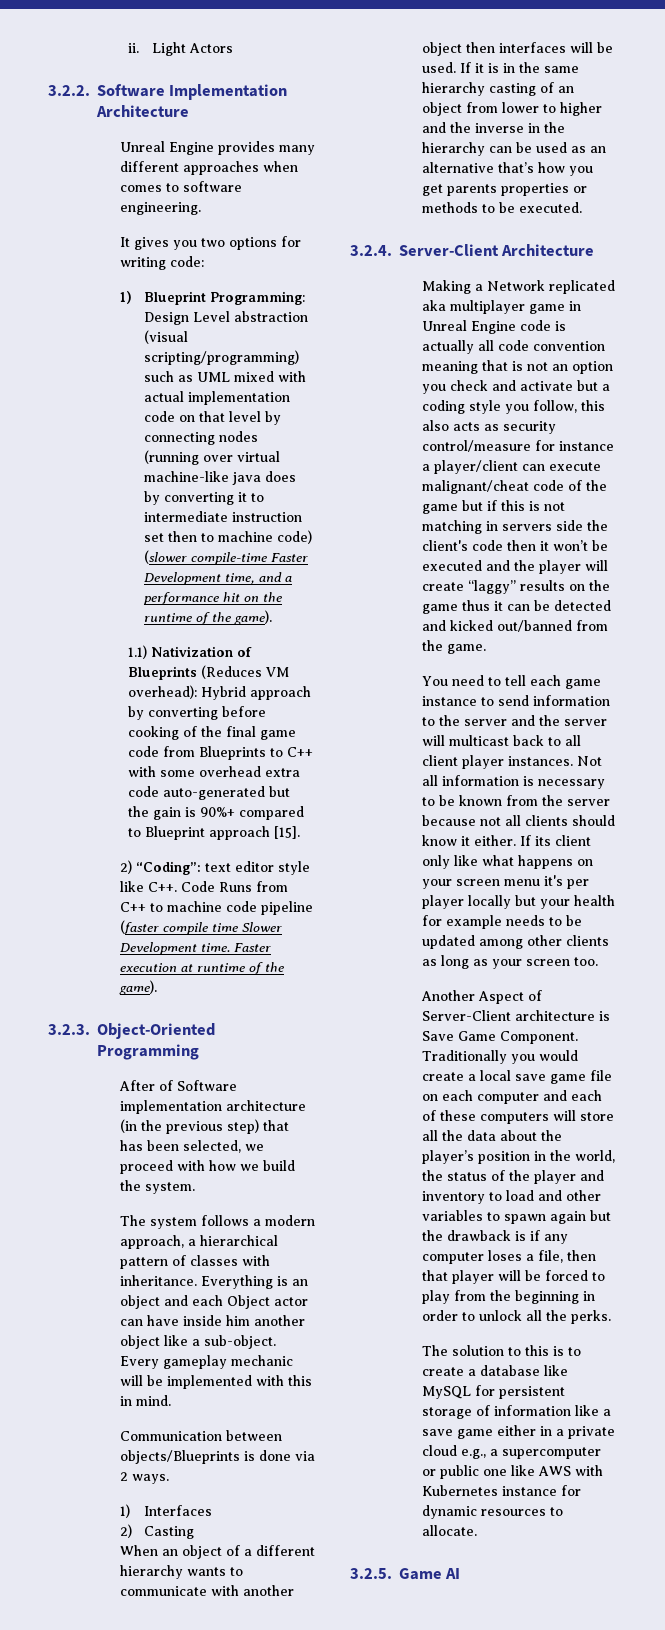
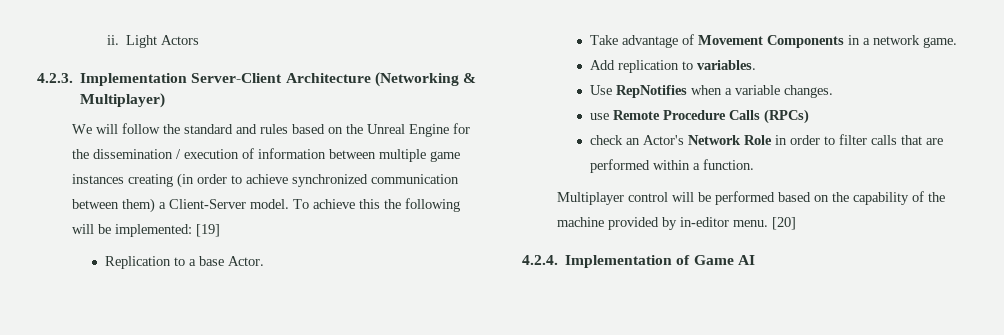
- 3.2.2. Software Implementation Architecture
- Unreal Engine provides many different approaches when comes to software engineering.
- It gives you two options for writing code:
- 1) Blueprint Programming: Design Level abstraction (visual scripting/programming) such as UML mixed with actual implementation code on that level by connecting nodes (running over virtual machine-like java does by converting it to intermediate instruction set then to machine code) (slower compile-time Faster Development time, and a performance hit on the runtime of the game).
- 1.1) Nativization of Blueprints (Reduces VM overhead): Hybrid approach by converting before cooking of the final game code from Blueprints to C++ with some overhead extra code auto-generated but the gain is 90%+ compared to Blueprint approach [15].
- 2) “Coding”: text editor style like C++. Code Runs from C++ to machine code pipeline (faster compile time Slower Development time. Faster execution at runtime of the game).
- 3.2.3. Object-Oriented Programming
- After of Software implementation architecture (in the previous step) that has been selected, we proceed with how we build the system.
- The system follows a modern approach, a hierarchical pattern of classes with inheritance. Everything is an object and each Object actor can have inside him another object like a sub-object. Every gameplay mechanic will be implemented with this in mind.
- Communication between objects/Blueprints is done via 2 ways.
- 1) Interfaces
- 2) Casting
- When an object of a different hierarchy wants to communicate with another object then interfaces will be used. If it is in the same hierarchy casting of an object from lower to higher and the inverse in the hierarchy can be used as an alternative that’s how you get parents properties or methods to be executed.
- 3.2.4. Server-Client Architecture
- Making a Network replicated aka multiplayer game in Unreal Engine code is actually all code convention meaning that is not an option you check and activate but a coding style you follow, this also acts as security control/measure for instance a player/client can execute malignant/cheat code of the game but if this is not matching in servers side the client's code then it won’t be executed and the player will create “laggy” results on the game thus it can be detected and kicked out/banned from the game.
- You need to tell each game instance to send information to the server and the server will multicast back to all client player instances. Not all information is necessary to be known from the server because not all clients should know it either. If its client only like what happens on your screen menu it's per player locally but your health for example needs to be updated among other clients as long as your screen too.
- Another Aspect of Server-Client architecture is Save Game Component. Traditionally you would create a local save game file on each computer and each of these computers will store all the data about the player’s position in the world, the status of the player and inventory to load and other variables to spawn again but the drawback is if any computer loses a file, then that player will be forced to play from the beginning in order to unlock all the perks.
- The solution to this is to create a database like MySQL for persistent storage of information like a save game either in a private cloud e.g., a supercomputer or public one like AWS with Kubernetes instance for dynamic resources to allocate.
- 3.2.5. Game AI
+ 4.2.3. Implementation Server-Client Architecture (Networking & Multiplayer)
+ We will follow the standard and rules based on the Unreal Engine for the dissemination / execution of information between multiple game instances creating (in order to achieve synchronized communication between them) a Client-Server model. To achieve this the following will be implemented: [19]
+ Replication to a base Actor.
+ Take advantage of Movement Components in a network game.
+ Add replication to variables.
+ Use RepNotifies when a variable changes.
+ use Remote Procedure Calls (RPCs)
+ check an Actor's Network Role in order to filter calls that are performed within a function.
+ Multiplayer control will be performed based on the capability of the machine provided by in-editor menu. [20]
+ 4.2.4. Implementation of Game AI

